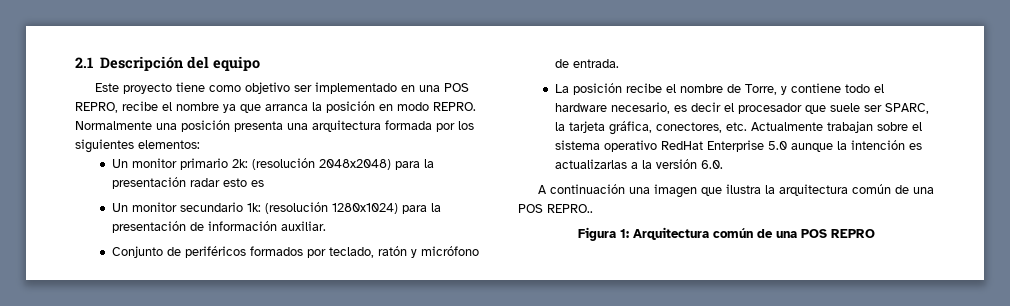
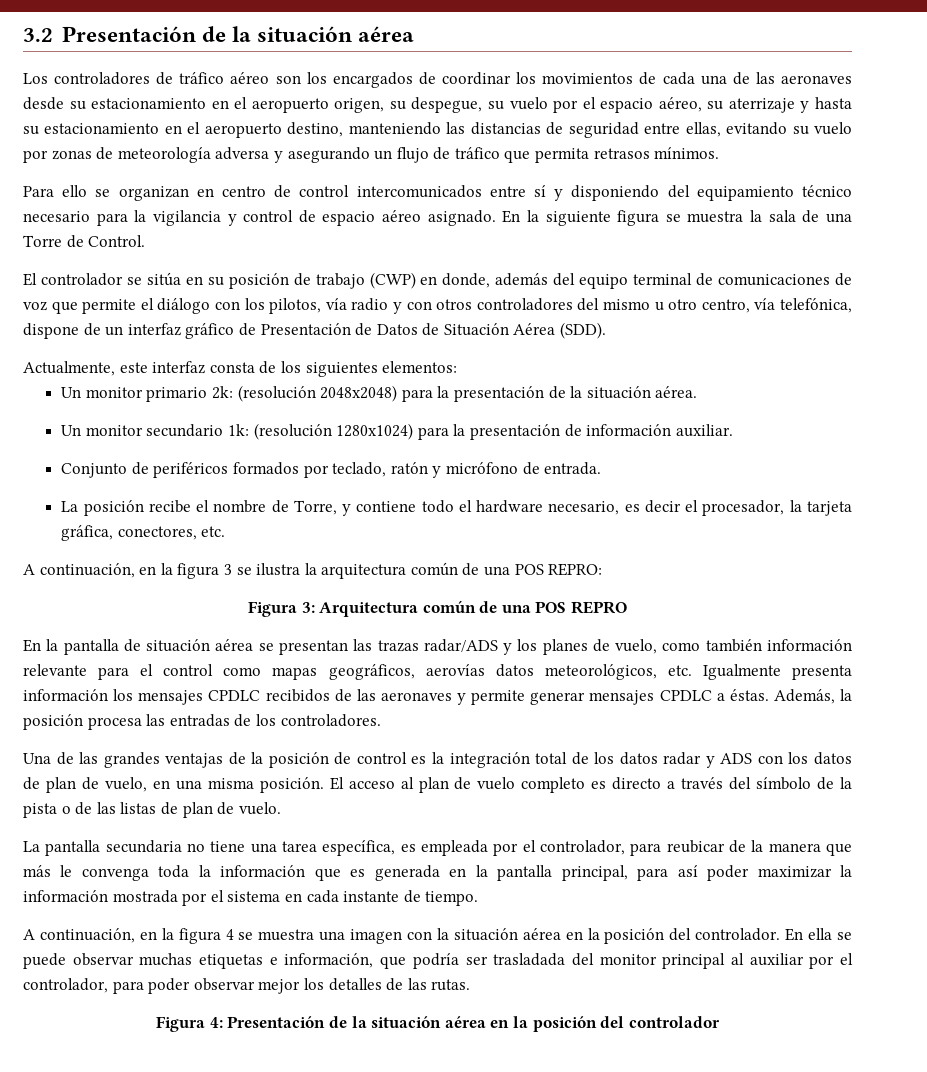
- 2.1 Descripción del equipo
- Este proyecto tiene como objetivo ser implementado en una POS REPRO, recibe el nombre ya que arranca la posición en modo REPRO. Normalmente una posición presenta una arquitectura formada por los siguientes elementos:
+ 3.2 Presentación de la situación aérea
+ Los controladores de tráfico aéreo son los encargados de coordinar los movimientos de cada una de las aeronaves desde su estacionamiento en el aeropuerto origen, su despegue, su vuelo por el espacio aéreo, su aterrizaje y hasta su estacionamiento en el aeropuerto destino, manteniendo las distancias de seguridad entre ellas, evitando su vuelo por zonas de meteorología adversa y asegurando un flujo de tráfico que permita retrasos mínimos.
+ Para ello se organizan en centro de control intercomunicados entre sí y disponiendo del equipamiento técnico necesario para la vigilancia y control de espacio aéreo asignado. En la siguiente figura se muestra la sala de una Torre de Control.
+ El controlador se sitúa en su posición de trabajo (CWP) en donde, además del equipo terminal de comunicaciones de voz que permite el diálogo con los pilotos, vía radio y con otros controladores del mismo u otro centro, vía telefónica, dispone de un interfaz gráfico de Presentación de Datos de Situación Aérea (SDD).
+ Actualmente, este interfaz consta de los siguientes elementos:
- Un monitor primario 2k: (resolución 2048x2048) para la presentación radar esto es
+ Un monitor primario 2k: (resolución 2048x2048) para la presentación de la situación aérea.
- La posición recibe el nombre de Torre, y contiene todo el hardware necesario, es decir el procesador que suele ser SPARC, la tarjeta gráfica, conectores, etc. Actualmente trabajan sobre el sistema operativo RedHat Enterprise 5.0 aunque la intención es actualizarlas a la versión 6.0.
- A continuación una imagen que ilustra la arquitectura común de una POS REPRO..
- Figura 1: Arquitectura común de una POS REPRO
+ La posición recibe el nombre de Torre, y contiene todo el hardware necesario, es decir el procesador, la tarjeta gráfica, conectores, etc.
+ A continuación, en la figura 3 se ilustra la arquitectura común de una POS REPRO:
+ Figura 3: Arquitectura común de una POS REPRO
+ En la pantalla de situación aérea se presentan las trazas radar/ADS y los planes de vuelo, como también información relevante para el control como mapas geográficos, aerovías datos meteorológicos, etc. Igualmente presenta información los mensajes CPDLC recibidos de las aeronaves y permite generar mensajes CPDLC a éstas. Además, la posición procesa las entradas de los controladores.
+ Una de las grandes ventajas de la posición de control es la integración total de los datos radar y ADS con los datos de plan de vuelo, en una misma posición. El acceso al plan de vuelo completo es directo a través del símbolo de la pista o de las listas de plan de vuelo.
+ La pantalla secundaria no tiene una tarea específica, es empleada por el controlador, para reubicar de la manera que más le convenga toda la información que es generada en la pantalla principal, para así poder maximizar la información mostrada por el sistema en cada instante de tiempo.
+ A continuación, en la figura 4 se muestra una imagen con la situación aérea en la posición del controlador. En ella se puede observar muchas etiquetas e información, que podría ser trasladada del monitor principal al auxiliar por el controlador, para poder observar mejor los detalles de las rutas.
+ Figura 4: Presentación de la situación aérea en la posición del controlador

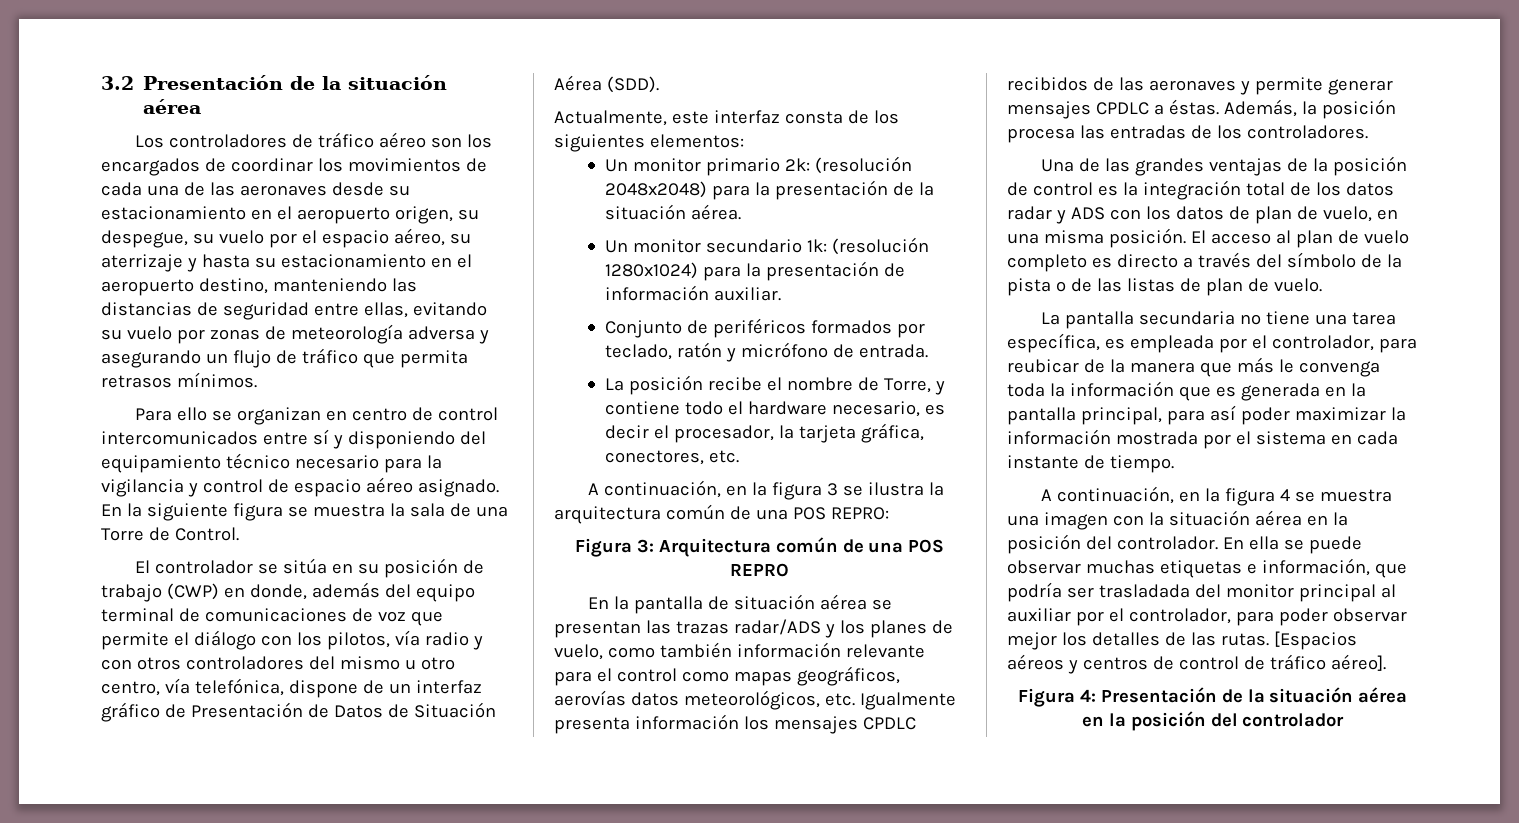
+ [Espacios aéreos y centros de control de tráfico aéreo].

